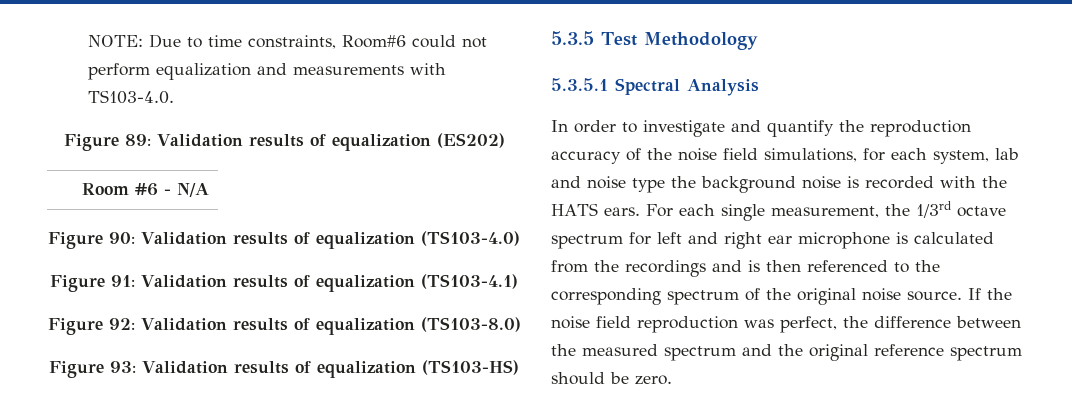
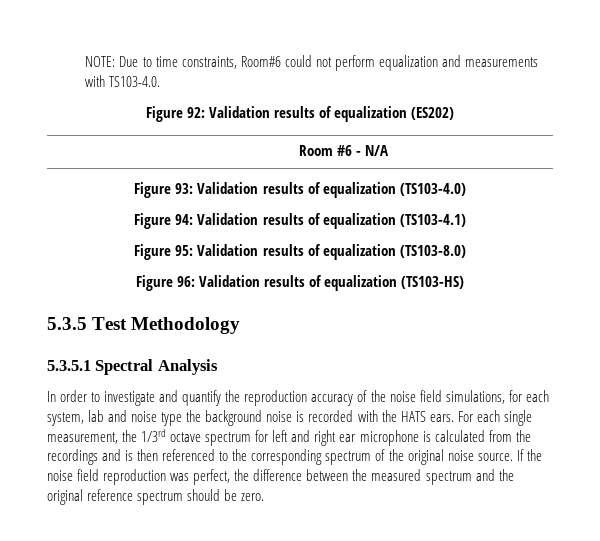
- Figure 89: Validation results of equalization (ES202)
+ Figure 92: Validation results of equalization (ES202)
- Figure 90: Validation results of equalization (TS103-4.0)
+ Figure 93: Validation results of equalization (TS103-4.0)
- Figure 91: Validation results of equalization (TS103-4.1)
+ Figure 94: Validation results of equalization (TS103-4.1)
- Figure 92: Validation results of equalization (TS103-8.0)
+ Figure 95: Validation results of equalization (TS103-8.0)
- Figure 93: Validation results of equalization (TS103-HS)
+ Figure 96: Validation results of equalization (TS103-HS)

